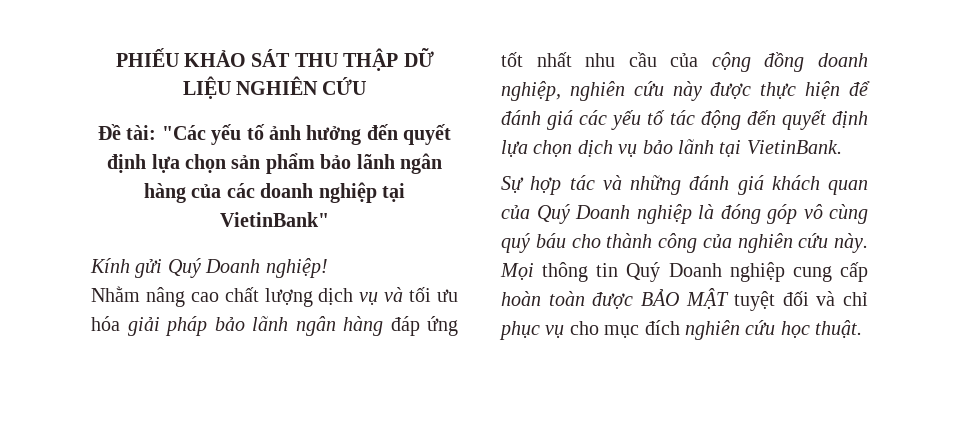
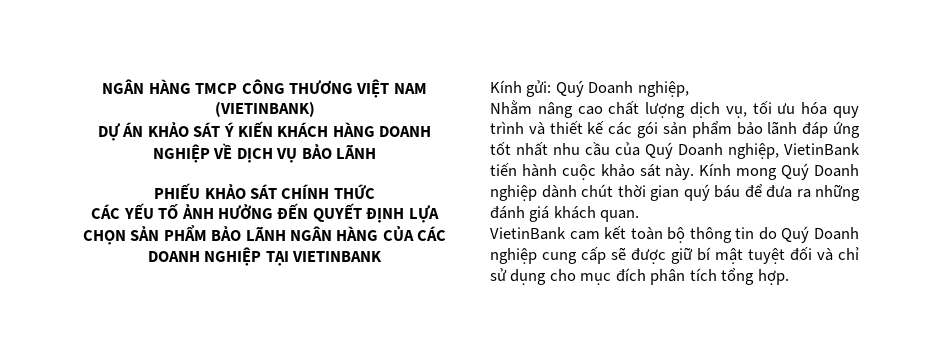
- PHIẾU KHẢO SÁT THU THẬP DỮ LIỆU NGHIÊN CỨU
- Đề tài: "Các yếu tố ảnh hưởng đến quyết định lựa chọn sản phẩm bảo lãnh ngân hàng của các doanh nghiệp tại VietinBank"
- Kính gửi Quý Doanh nghiệp!
+ NGÂN HÀNG TMCP CÔNG THƯƠNG VIỆT NAM (VIETINBANK)
+ DỰ ÁN KHẢO SÁT Ý KIẾN KHÁCH HÀNG DOANH NGHIỆP VỀ DỊCH VỤ BẢO LÃNH
+ PHIẾU KHẢO SÁT CHÍNH THỨC
+ CÁC YẾU TỐ ẢNH HƯỞNG ĐẾN QUYẾT ĐỊNH LỰA CHỌN SẢN PHẨM BẢO LÃNH NGÂN HÀNG CỦA CÁC DOANH NGHIỆP TẠI VIETINBANK
+ Kính gửi: Quý Doanh nghiệp,
- Nhằm nâng cao chất lượng dịch vụ và tối ưu hóa giải pháp bảo lãnh ngân hàng đáp ứng tốt nhất nhu cầu của cộng đồng doanh nghiệp, nghiên cứu này được thực hiện để đánh giá các yếu tố tác động đến quyết định lựa chọn dịch vụ bảo lãnh tại VietinBank.
- Sự hợp tác và những đánh giá khách quan của Quý Doanh nghiệp là đóng góp vô cùng quý báu cho thành công của nghiên cứu này. Mọi thông tin Quý Doanh nghiệp cung cấp hoàn toàn được BẢO MẬT tuyệt đối và chỉ phục vụ cho mục đích nghiên cứu học thuật.
+ Nhằm nâng cao chất lượng dịch vụ, tối ưu hóa quy trình và thiết kế các gói sản phẩm bảo lãnh đáp ứng tốt nhất nhu cầu của Quý Doanh nghiệp, VietinBank tiến hành cuộc khảo sát này. Kính mong Quý Doanh nghiệp dành chút thời gian quý báu để đưa ra những đánh giá khách quan.
+ VietinBank cam kết toàn bộ thông tin do Quý Doanh nghiệp cung cấp sẽ được giữ bí mật tuyệt đối và chỉ sử dụng cho mục đích phân tích tổng hợp.

